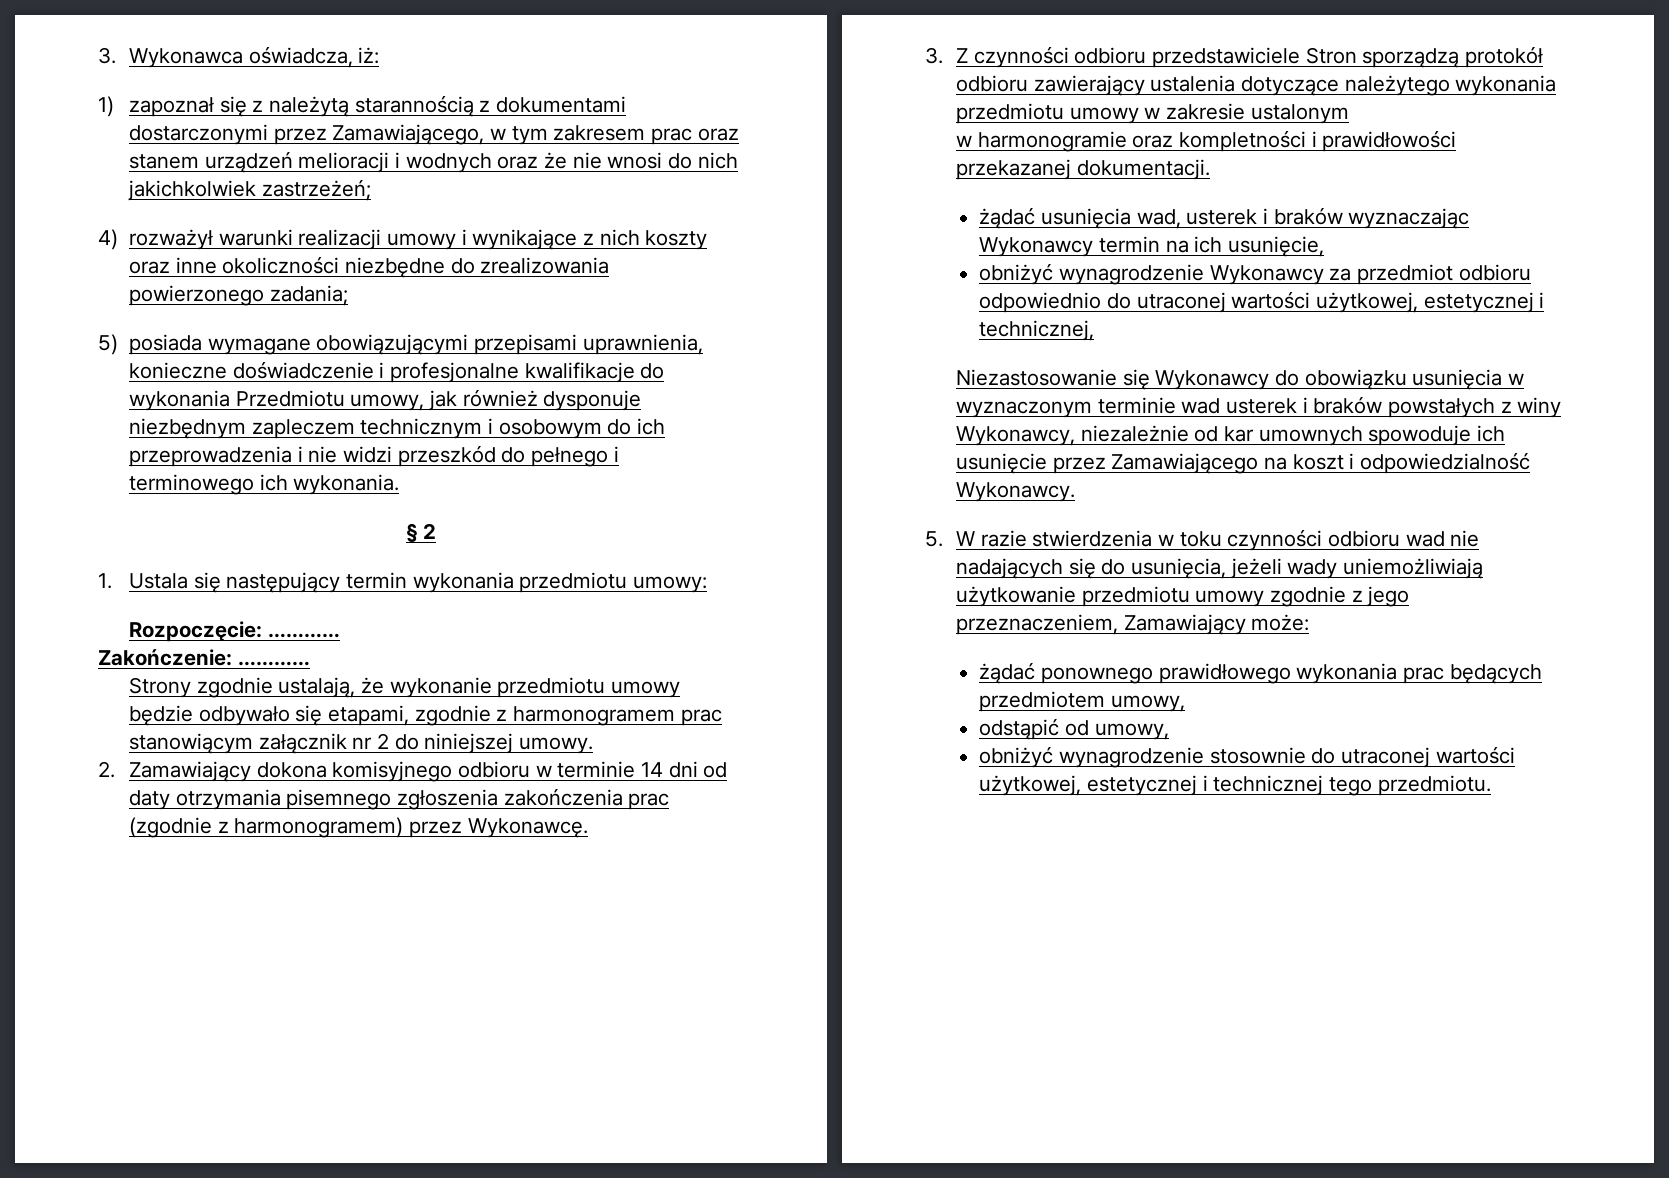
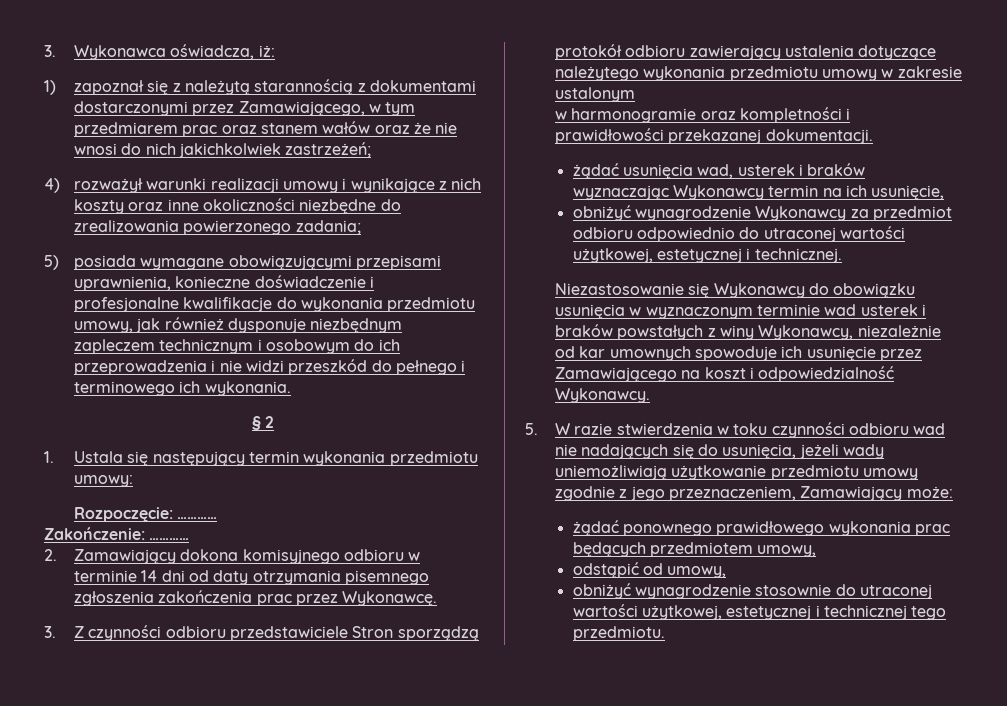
- 1) zapoznał się z należytą starannością z dokumentami dostarczonymi przez Zamawiającego, w tym zakresem prac oraz stanem urządzeń melioracji i wodnych oraz że nie wnosi do nich jakichkolwiek zastrzeżeń;
+ 1) zapoznał się z należytą starannością z dokumentami dostarczonymi przez Zamawiającego, w tym przedmiarem prac oraz stanem wałów oraz że nie wnosi do nich jakichkolwiek zastrzeżeń;
- 5) posiada wymagane obowiązującymi przepisami uprawnienia, konieczne doświadczenie i profesjonalne kwalifikacje do wykonania Przedmiotu umowy, jak również dysponuje niezbędnym zapleczem technicznym i osobowym do ich przeprowadzenia i nie widzi przeszkód do pełnego i terminowego ich wykonania.
+ 5) posiada wymagane obowiązującymi przepisami uprawnienia, konieczne doświadczenie i profesjonalne kwalifikacje do wykonania przedmiotu umowy, jak również dysponuje niezbędnym zapleczem technicznym i osobowym do ich przeprowadzenia i nie widzi przeszkód do pełnego i terminowego ich wykonania.
- Strony zgodnie ustalają, że wykonanie przedmiotu umowy będzie odbywało się etapami, zgodnie z harmonogramem prac stanowiącym załącznik nr 2 do niniejszej umowy.
- 2. Zamawiający dokona komisyjnego odbioru w terminie 14 dni od daty otrzymania pisemnego zgłoszenia zakończenia prac (zgodnie z harmonogramem) przez Wykonawcę.
+ 2. Zamawiający dokona komisyjnego odbioru w terminie 14 dni od daty otrzymania pisemnego zgłoszenia zakończenia prac przez Wykonawcę.
- obniżyć wynagrodzenie Wykonawcy za przedmiot odbioru odpowiednio do utraconej wartości użytkowej, estetycznej i technicznej,
+ obniżyć wynagrodzenie Wykonawcy za przedmiot odbioru odpowiednio do utraconej wartości użytkowej, estetycznej i technicznej.

